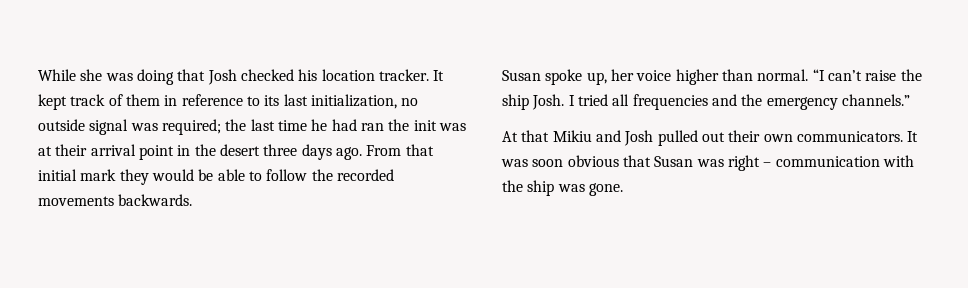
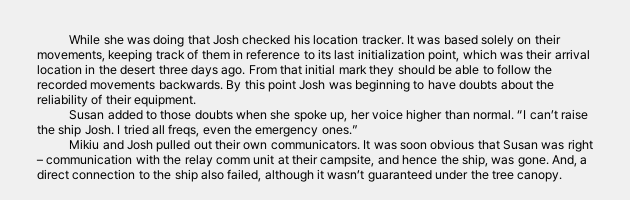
- It kept track of them in reference to its last initialization, no outside signal was required; the last time he had ran the init was at their arrival point in the desert three days ago.
+ It was based solely on their movements, keeping track of them in reference to its last initialization point, which was their arrival location in the desert three days ago.
- From that initial mark they would be able to follow the recorded movements backwards.
- Susan spoke up, her voice higher than normal.
+ From that initial mark they should be able to follow the recorded movements backwards. By this point Josh was beginning to have doubts about the reliability of their equipment.
+ Susan added to those doubts when she spoke up, her voice higher than normal.
- I tried all frequencies and the emergency channels.”
- At that Mikiu and Josh pulled out their own communicators.
+ I tried all freqs, even the emergency ones.”
+ Mikiu and Josh pulled out their own communicators.
- It was soon obvious that Susan was right – communication with the ship was gone.
+ It was soon obvious that Susan was right – communication with the relay comm unit at their campsite, and hence the ship, was gone. And, a direct connection to the ship also failed, although it wasn’t guaranteed under the tree canopy.

